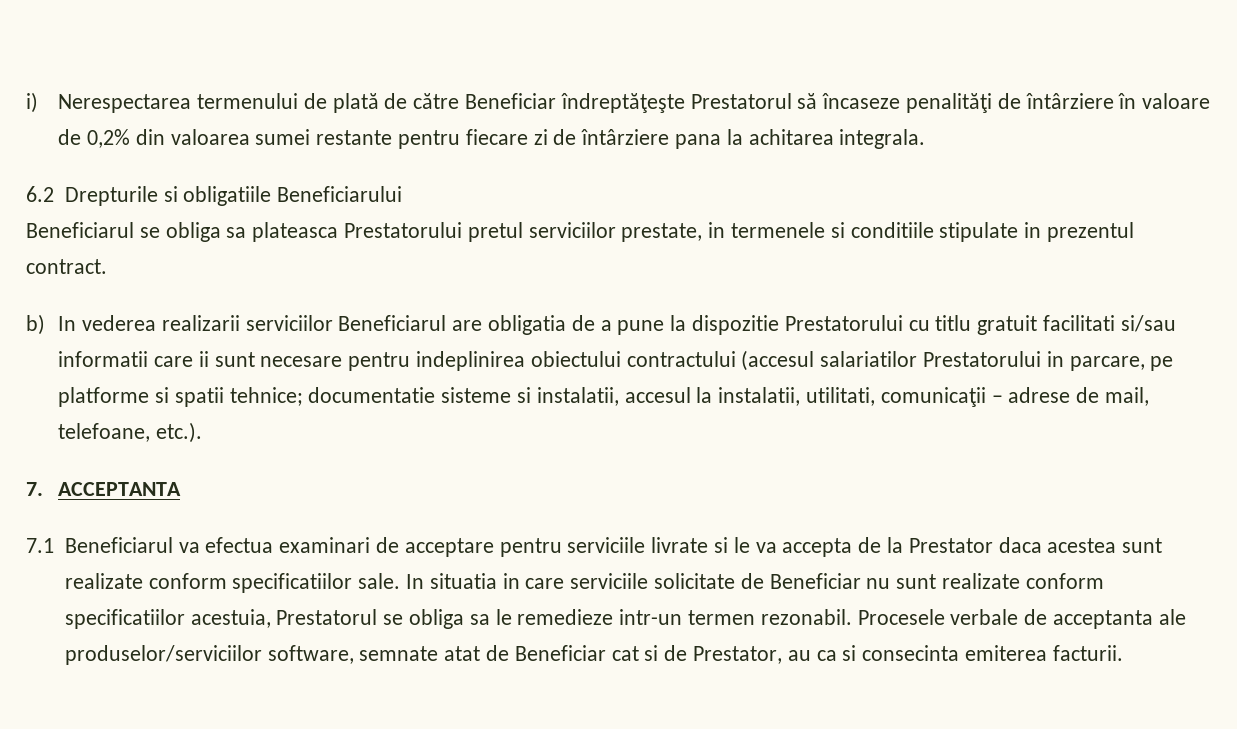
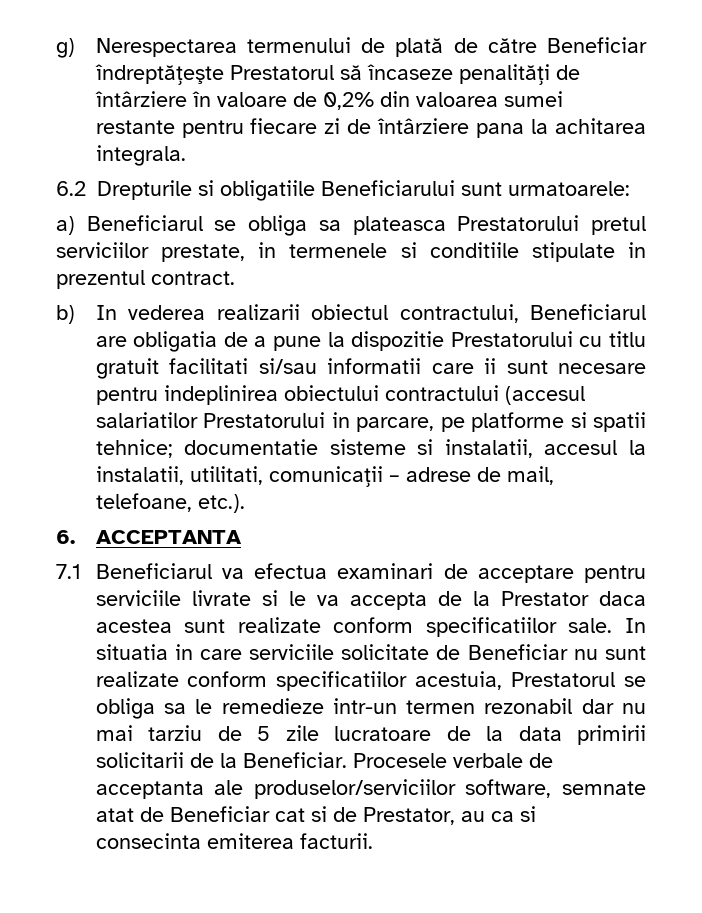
- i) Nerespectarea termenului de plată de către Beneficiar îndreptăţeşte Prestatorul să încaseze penalităţi de întârziere în valoare de 0,2% din valoarea sumei restante pentru fiecare zi de întârziere pana la achitarea integrala.
+ g) Nerespectarea termenului de plată de către Beneficiar îndreptăţeşte Prestatorul să încaseze penalităţi de întârziere în valoare de 0,2% din valoarea sumei restante pentru fiecare zi de întârziere pana la achitarea integrala.
- 6.2 Drepturile si obligatiile Beneficiarului
- Beneficiarul se obliga sa plateasca Prestatorului pretul serviciilor prestate, in termenele si conditiile stipulate in prezentul contract.
+ 6.2 Drepturile si obligatiile Beneficiarului sunt urmatoarele:
+ a) Beneficiarul se obliga sa plateasca Prestatorului pretul serviciilor prestate, in termenele si conditiile stipulate in prezentul contract.
- b) In vederea realizarii serviciilor Beneficiarul are obligatia de a pune la dispozitie Prestatorului cu titlu gratuit facilitati si/sau informatii care ii sunt necesare pentru indeplinirea obiectului contractului (accesul salariatilor Prestatorului in parcare, pe platforme si spatii tehnice; documentatie sisteme si instalatii, accesul la instalatii, utilitati, comunicaţii – adrese de mail, telefoane, etc.).
+ b) In vederea realizarii obiectul contractului, Beneficiarul are obligatia de a pune la dispozitie Prestatorului cu titlu gratuit facilitati si/sau informatii care ii sunt necesare pentru indeplinirea obiectului contractului (accesul salariatilor Prestatorului in parcare, pe platforme si spatii tehnice; documentatie sisteme si instalatii, accesul la instalatii, utilitati, comunicaţii – adrese de mail, telefoane, etc.).
- 7. ACCEPTANTA
+ 6. ACCEPTANTA
- In situatia in care serviciile solicitate de Beneficiar nu sunt realizate conform specificatiilor acestuia, Prestatorul se obliga sa le remedieze intr-un termen rezonabil.
+ In situatia in care serviciile solicitate de Beneficiar nu sunt realizate conform specificatiilor acestuia, Prestatorul se obliga sa le remedieze intr-un termen rezonabil dar nu mai tarziu de 5 zile lucratoare de la data primirii solicitarii de la Beneficiar.

